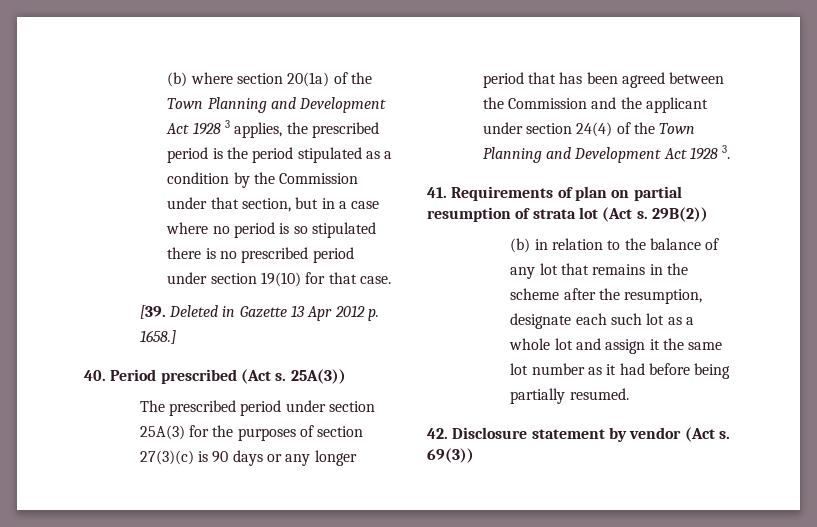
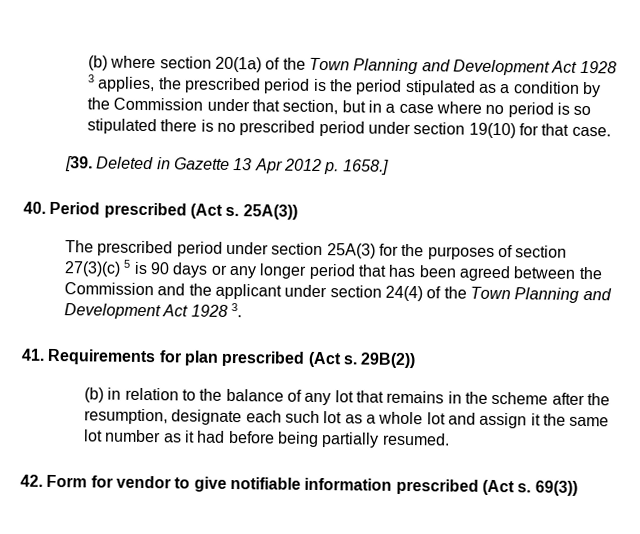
- The prescribed period under section 25A(3) for the purposes of section 27(3)(c) is 90 days or any longer period that has been agreed between the Commission and the applicant under section 24(4) of the Town Planning and Development Act 1928 3.
+ The prescribed period under section 25A(3) for the purposes of section 27(3)(c) 5 is 90 days or any longer period that has been agreed between the Commission and the applicant under section 24(4) of the Town Planning and Development Act 1928 3.
- 41. Requirements of plan on partial resumption of strata lot (Act s.
+ 41. Requirements for plan prescribed (Act s.
- 42. Disclosure statement by vendor (Act s.
+ 42. Form for vendor to give notifiable information prescribed (Act s.

